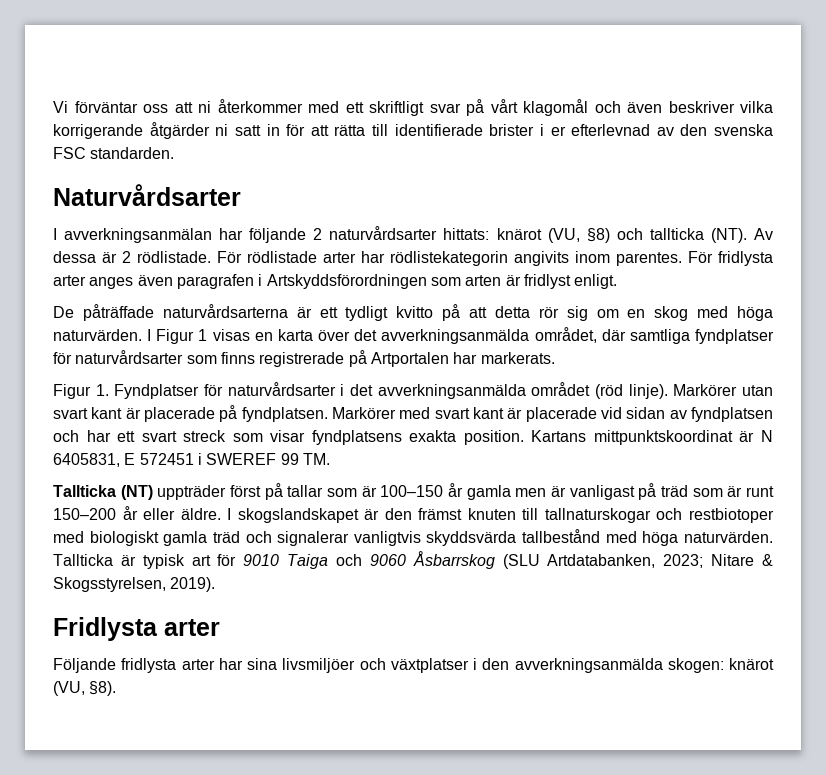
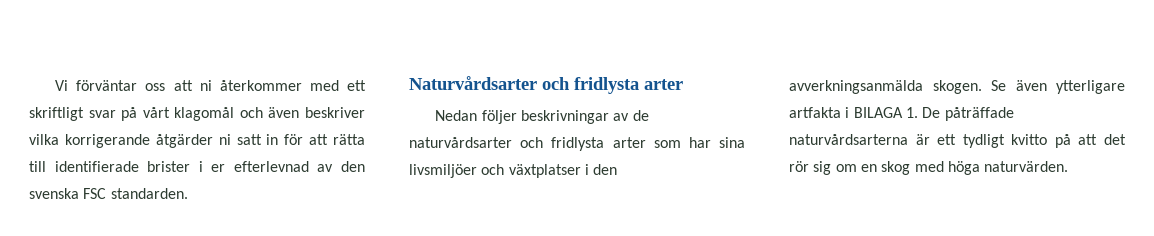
- Naturvårdsarter
- I avverkningsanmälan har följande 2 naturvårdsarter hittats: knärot (VU, §8) och tallticka (NT). Av dessa är 2 rödlistade. För rödlistade arter har rödlistekategorin angivits inom parentes. För fridlysta arter anges även paragrafen i Artskyddsförordningen som arten är fridlyst enligt.
- De påträffade naturvårdsarterna är ett tydligt kvitto på att detta rör sig om en skog med höga naturvärden. I Figur 1 visas en karta över det avverkningsanmälda området, där samtliga fyndplatser för naturvårdsarter som finns registrerade på Artportalen har markerats.
- Figur 1. Fyndplatser för naturvårdsarter i det avverkningsanmälda området (röd linje). Markörer utan svart kant är placerade på fyndplatsen. Markörer med svart kant är placerade vid sidan av fyndplatsen och har ett svart streck som visar fyndplatsens exakta position. Kartans mittpunktskoordinat är N 6405831, E 572451 i SWEREF 99 TM.
- Tallticka (NT) uppträder först på tallar som är 100–150 år gamla men är vanligast på träd som är runt 150–200 år eller äldre. I skogslandskapet är den främst knuten till tallnaturskogar och restbiotoper med biologiskt gamla träd och signalerar vanligtvis skyddsvärda tallbestånd med höga naturvärden. Tallticka är typisk art för 9010 Taiga och 9060 Åsbarrskog (SLU Artdatabanken, 2023; Nitare & Skogsstyrelsen, 2019).
- Fridlysta arter
- Följande fridlysta arter har sina livsmiljöer och växtplatser i den avverkningsanmälda skogen: knärot (VU, §8).
+ Naturvårdsarter och fridlysta arter
+ Nedan följer beskrivningar av de naturvårdsarter och fridlysta arter som har sina livsmiljöer och växtplatser i den avverkningsanmälda skogen. Se även ytterligare artfakta i BILAGA 1. De påträffade naturvårdsarterna är ett tydligt kvitto på att det rör sig om en skog med höga naturvärden.

